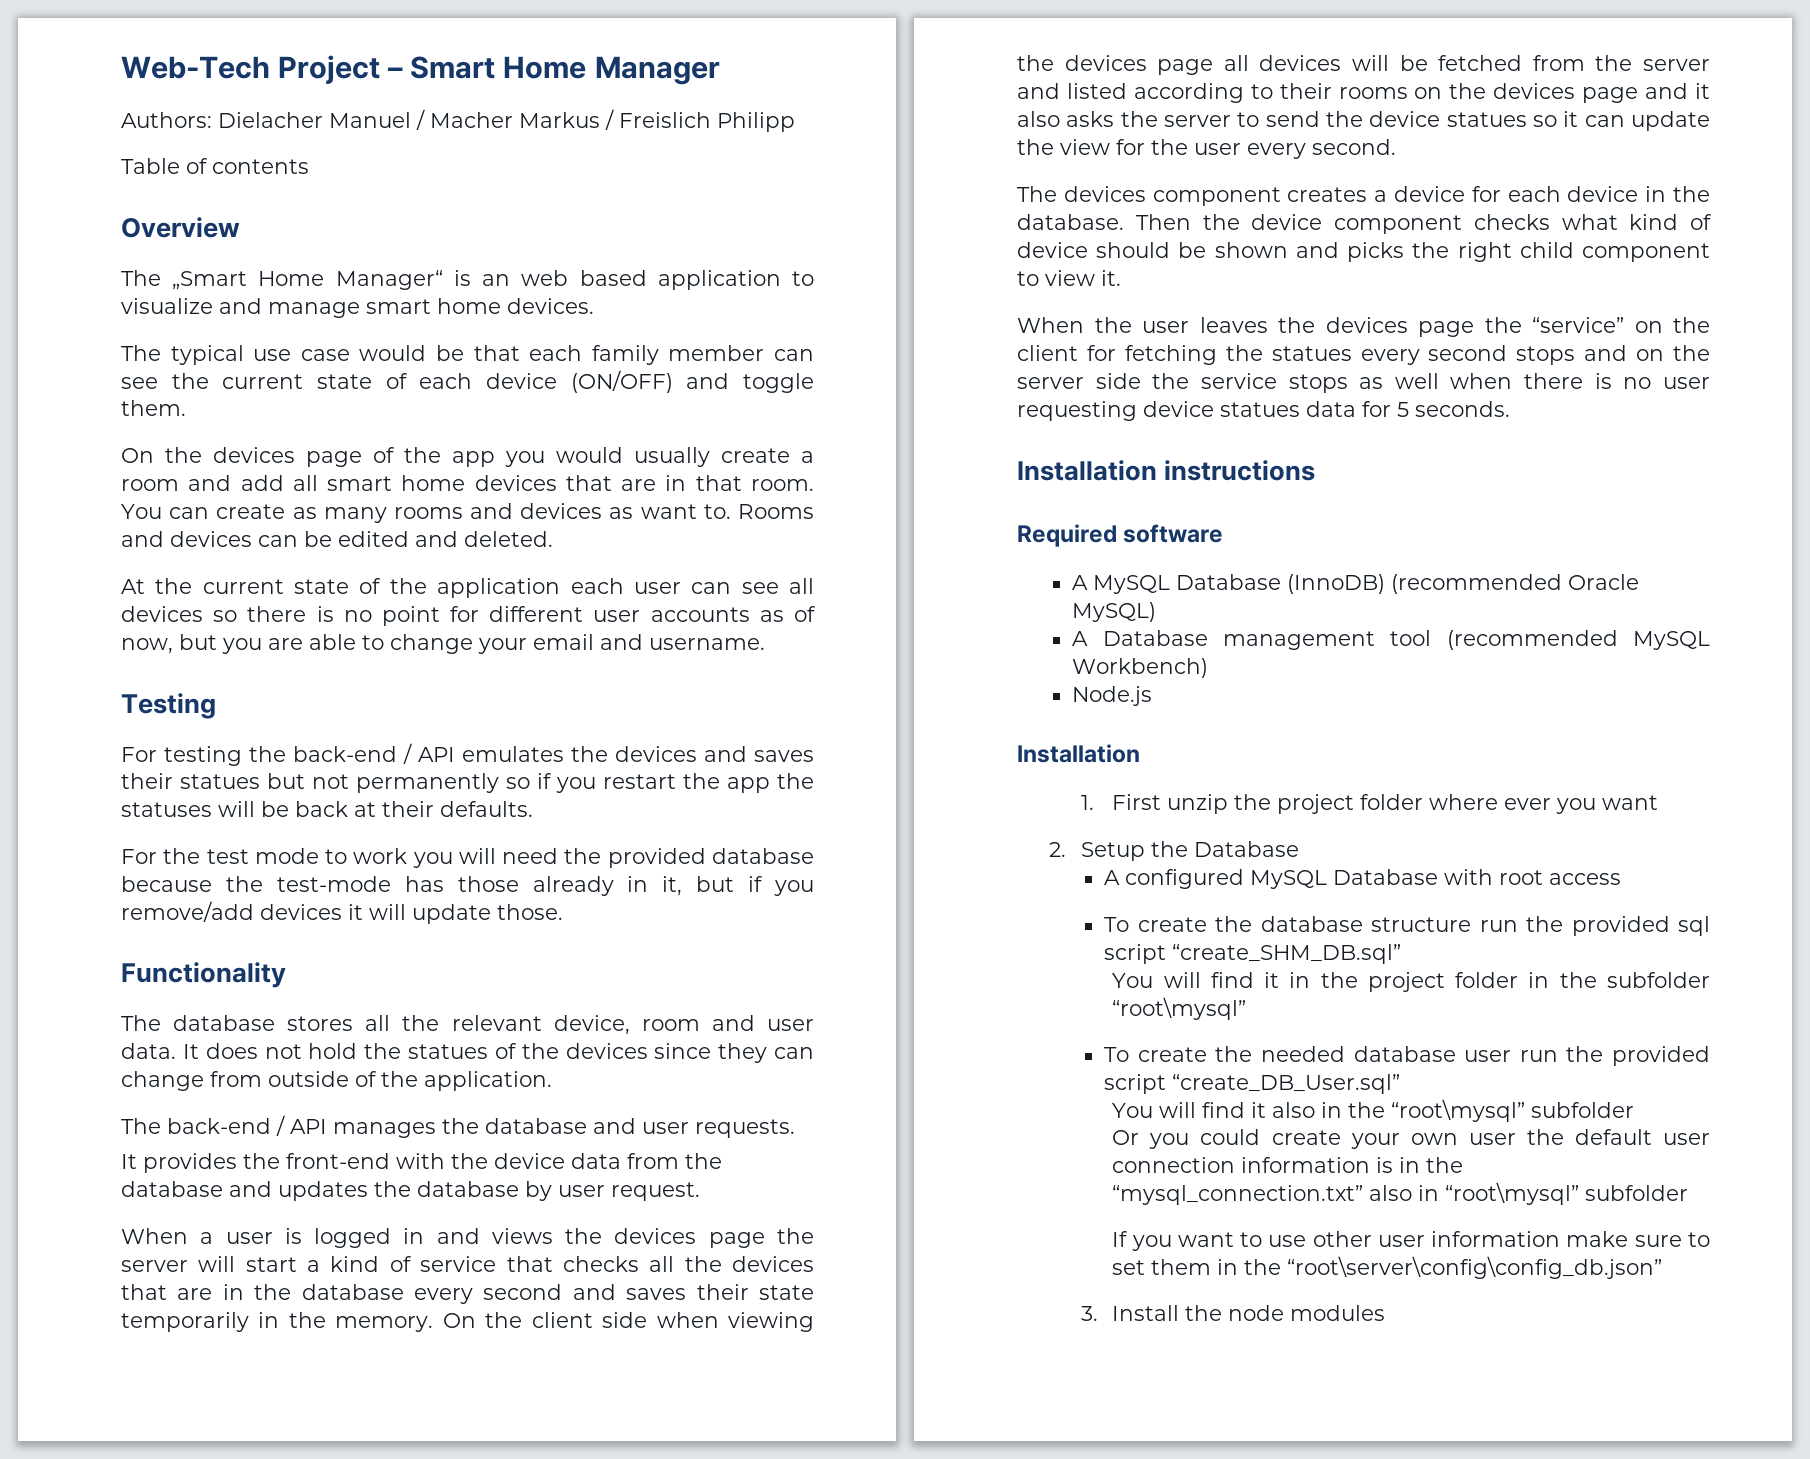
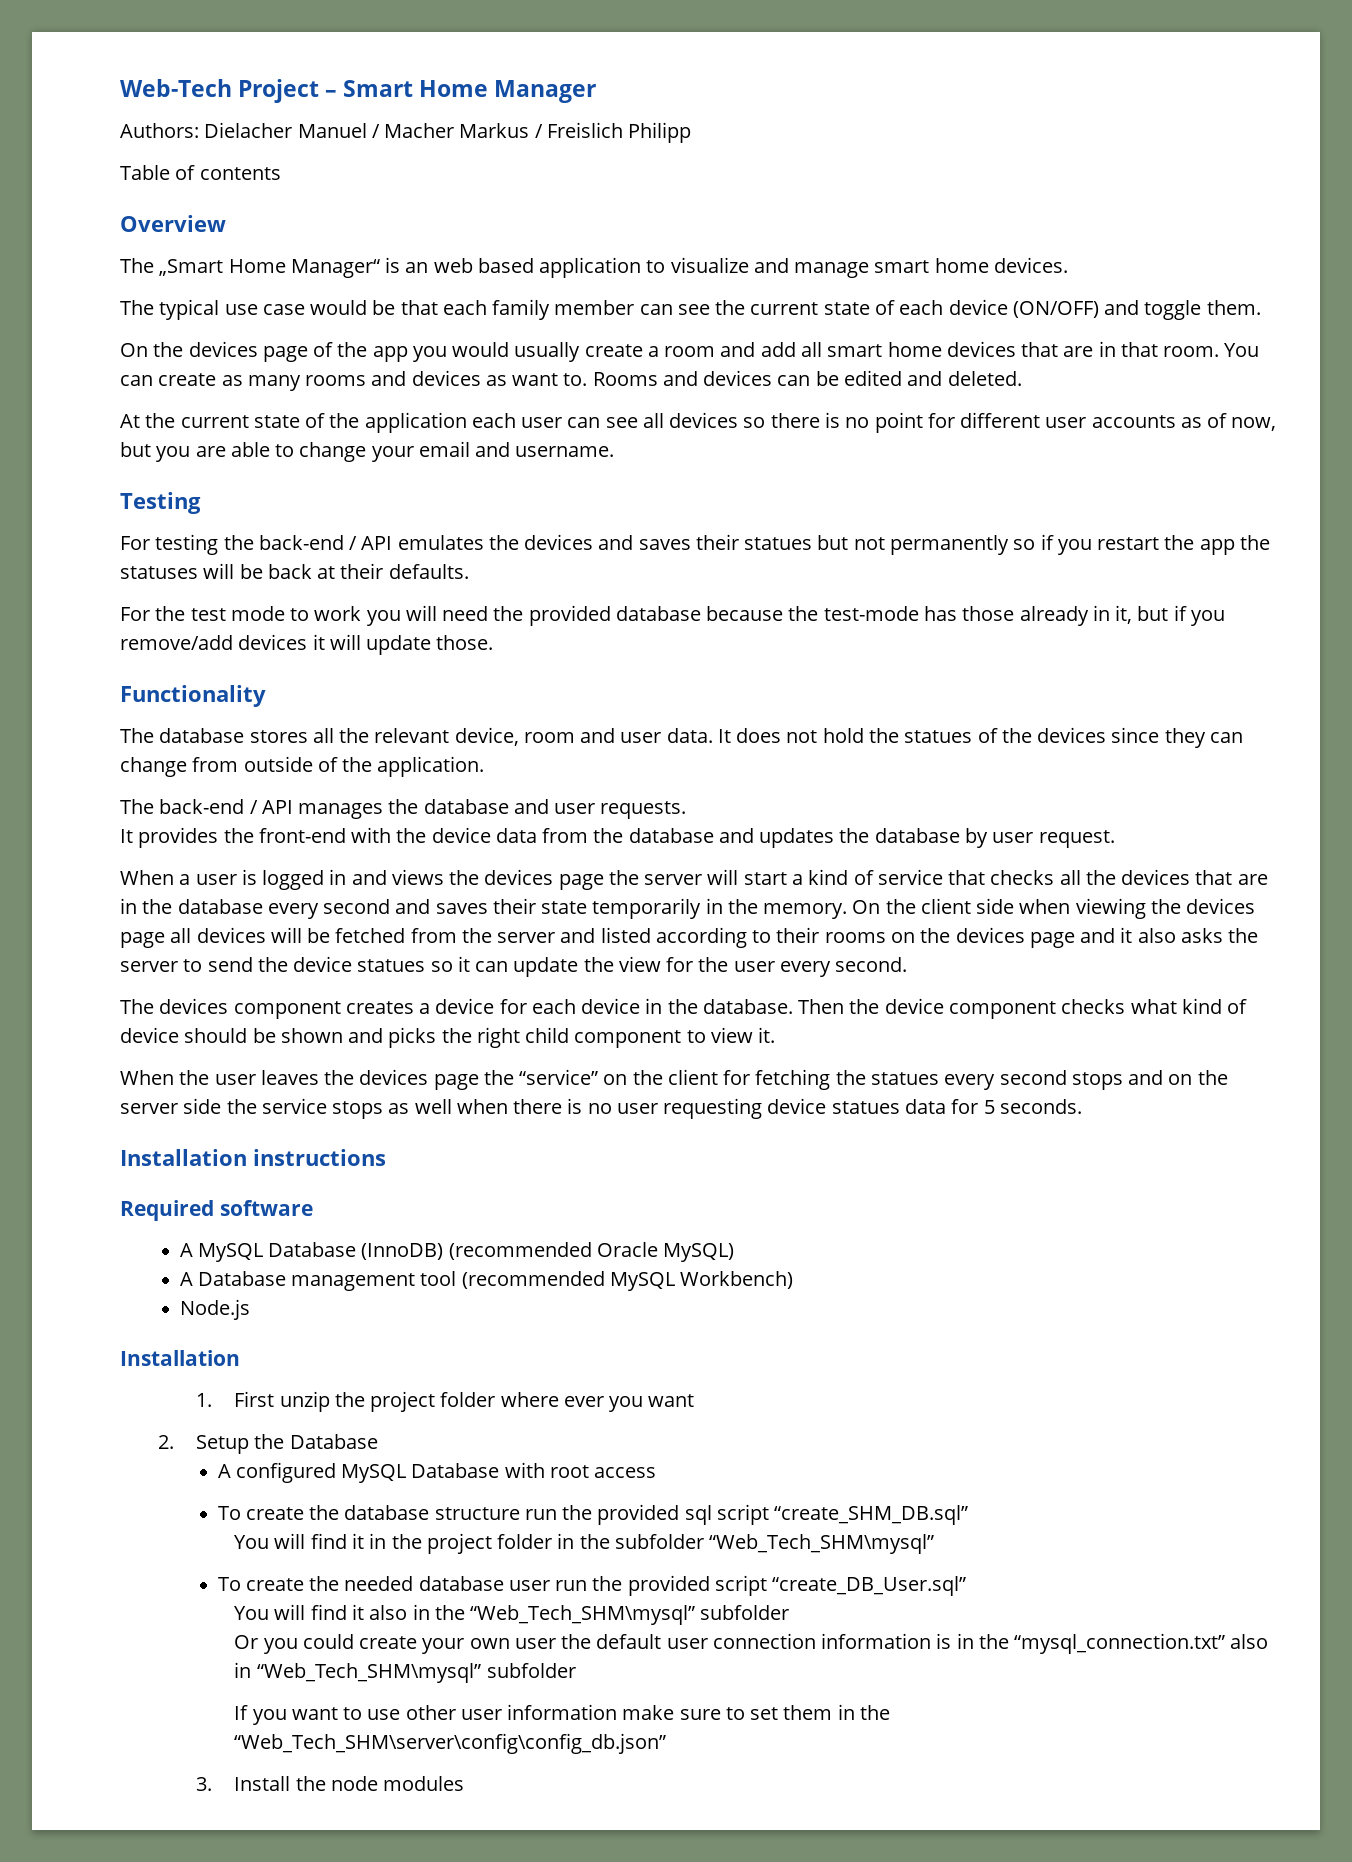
- You will find it in the project folder in the subfolder “root\mysql”
+ You will find it in the project folder in the subfolder “Web_Tech_SHM\mysql”
- You will find it also in the “root\mysql” subfolder
+ You will find it also in the “Web_Tech_SHM\mysql” subfolder
- Or you could create your own user the default user connection information is in the “mysql_connection.txt” also in “root\mysql” subfolder
+ Or you could create your own user the default user connection information is in the “mysql_connection.txt” also in “Web_Tech_SHM\mysql” subfolder
- If you want to use other user information make sure to set them in the “root\server\config\config_db.json”
+ If you want to use other user information make sure to set them in the “Web_Tech_SHM\server\config\config_db.json”

